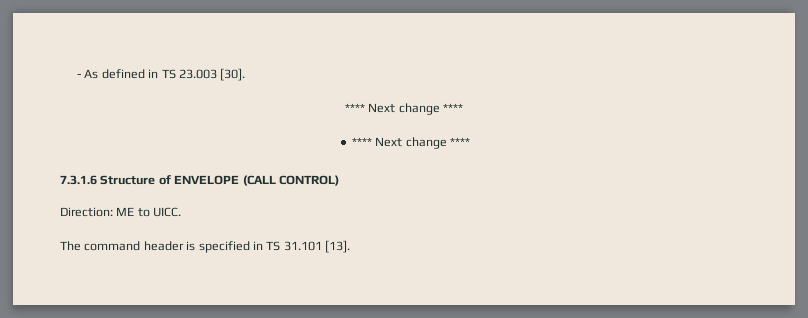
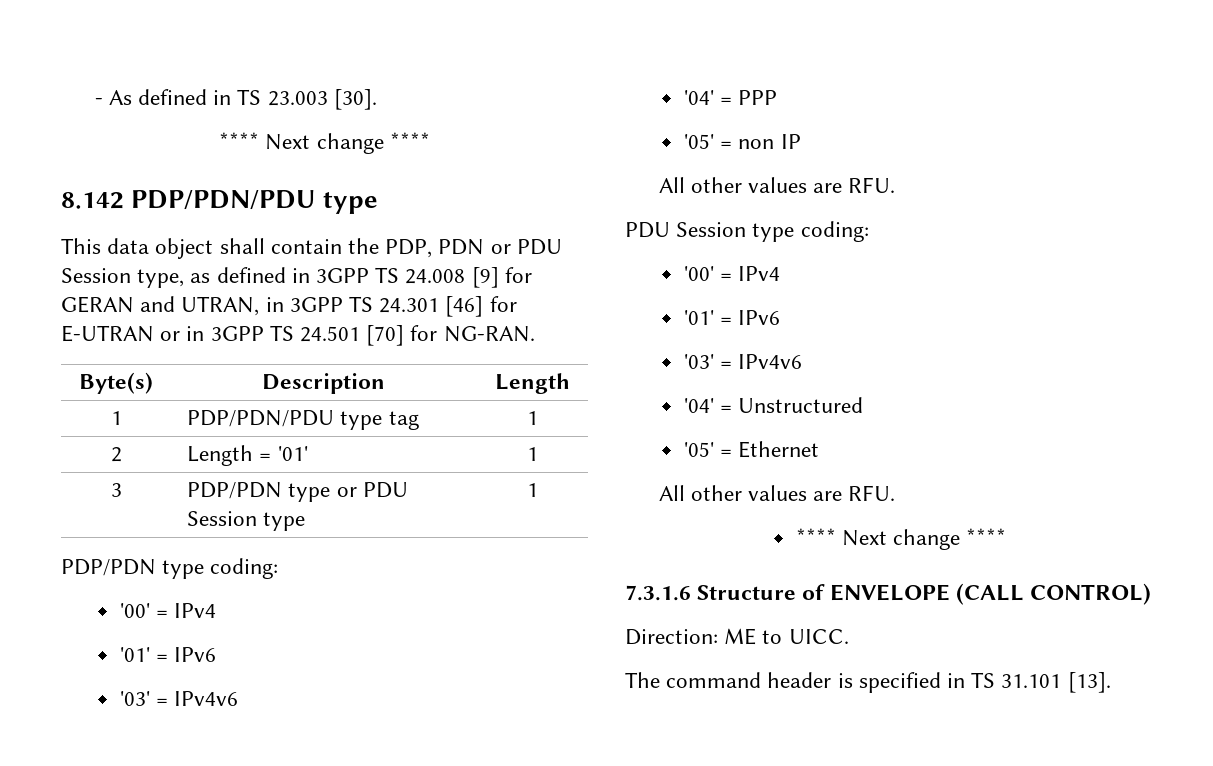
+ 8.142 PDP/PDN/PDU type
+ This data object shall contain the PDP, PDN or PDU Session type, as defined in 3GPP TS 24.008 [9] for GERAN and UTRAN, in 3GPP TS 24.301 [46] for E-UTRAN or in 3GPP TS 24.501 [70] for NG-RAN.
+ Byte(s) | Description | Length
+ 1 | PDP/PDN/PDU type tag | 1
+ 2 | Length = '01' | 1
+ 3 | PDP/PDN type or PDU Session type | 1
+ PDP/PDN type coding:
+ '00' = IPv4
+ '01' = IPv6
+ '03' = IPv4v6
+ '04' = PPP
+ '05' = non IP
+ All other values are RFU.
+ PDU Session type coding:
+ '00' = IPv4
+ '01' = IPv6
+ '03' = IPv4v6
+ '04' = Unstructured
+ '05' = Ethernet
+ All other values are RFU.

